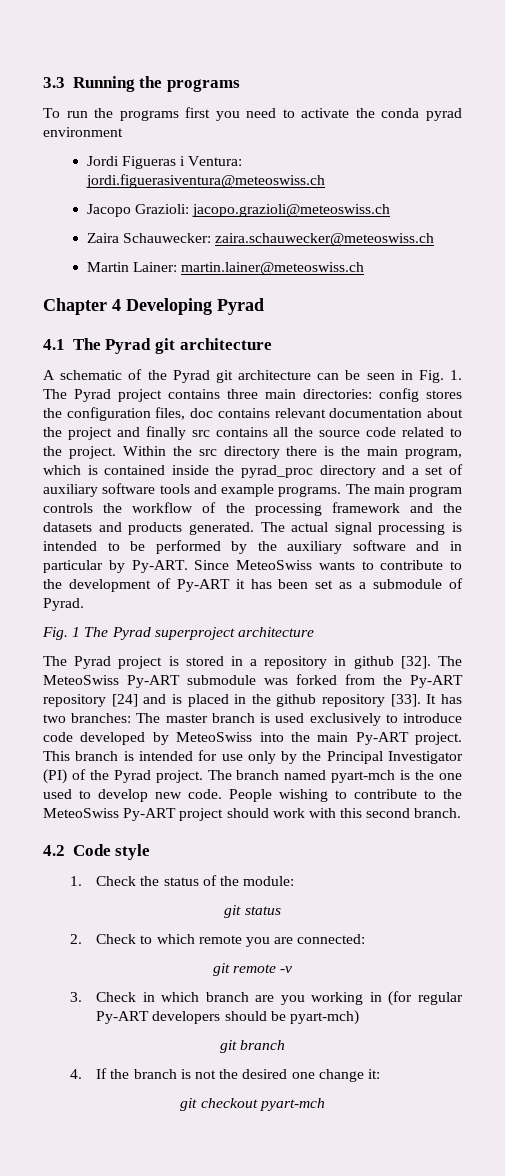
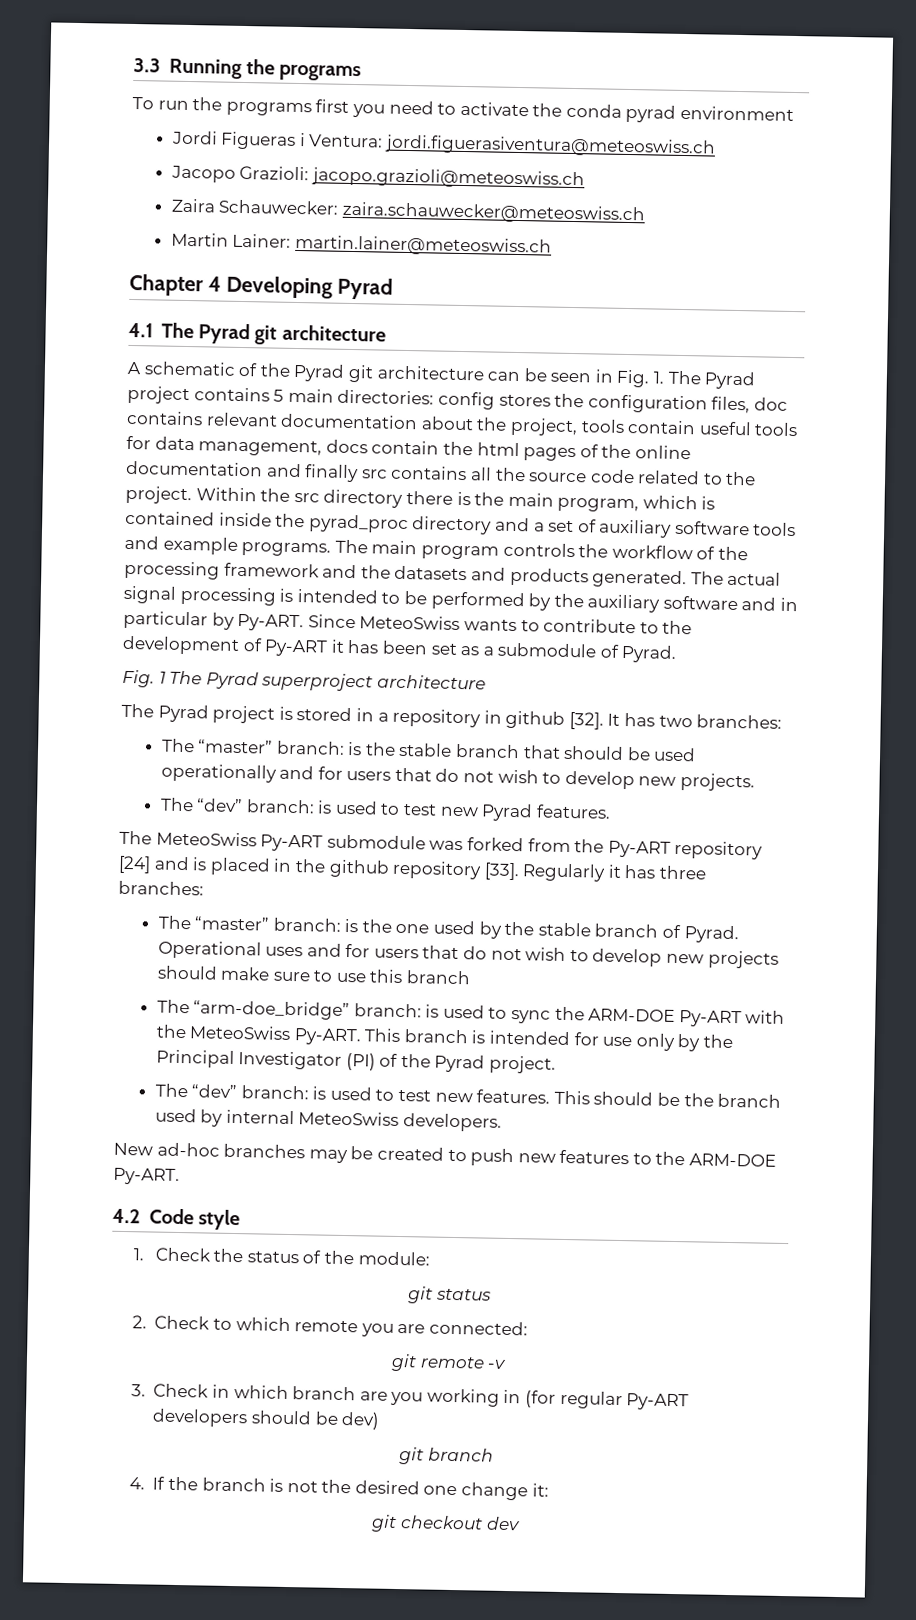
- A schematic of the Pyrad git architecture can be seen in Fig. 1. The Pyrad project contains three main directories: config stores the configuration files, doc contains relevant documentation about the project and finally src contains all the source code related to the project.
+ A schematic of the Pyrad git architecture can be seen in Fig. 1. The Pyrad project contains 5 main directories: config stores the configuration files, doc contains relevant documentation about the project, tools contain useful tools for data management, docs contain the html pages of the online documentation and finally src contains all the source code related to the project.
- The Pyrad project is stored in a repository in github [32]. The MeteoSwiss Py-ART submodule was forked from the Py-ART repository [24] and is placed in the github repository [33].
+ The Pyrad project is stored in a repository in github [32]. It has two branches:
+ The “master” branch: is the stable branch that should be used operationally and for users that do not wish to develop new projects.
+ The “dev” branch: is used to test new Pyrad features.
+ The MeteoSwiss Py-ART submodule was forked from the Py-ART repository [24] and is placed in the github repository [33].
- It has two branches: The master branch is used exclusively to introduce code developed by MeteoSwiss into the main Py-ART project.
+ Regularly it has three branches:
+ The “master” branch: is the one used by the stable branch of Pyrad. Operational uses and for users that do not wish to develop new projects should make sure to use this branch
+ The “arm-doe_bridge” branch: is used to sync the ARM-DOE Py-ART with the MeteoSwiss Py-ART.
- This branch is intended for use only by the Principal Investigator (PI) of the Pyrad project. The branch named pyart-mch is the one used to develop new code. People wishing to contribute to the MeteoSwiss Py-ART project should work with this second branch.
+ This branch is intended for use only by the Principal Investigator (PI) of the Pyrad project.
+ The “dev” branch: is used to test new features. This should be the branch used by internal MeteoSwiss developers.
+ New ad-hoc branches may be created to push new features to the ARM-DOE Py-ART.
- 3. Check in which branch are you working in (for regular Py-ART developers should be pyart-mch)
+ 3. Check in which branch are you working in (for regular Py-ART developers should be dev)
- git checkout pyart-mch
+ git checkout dev

